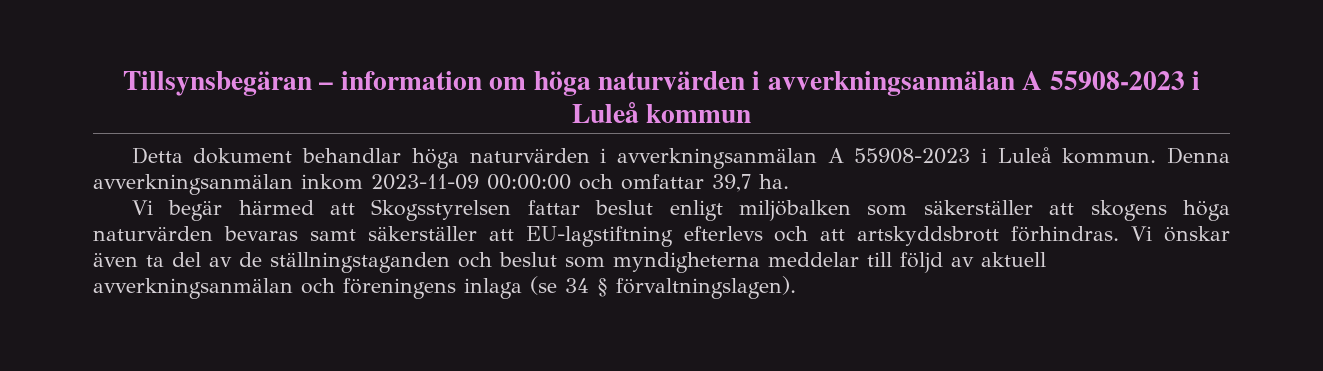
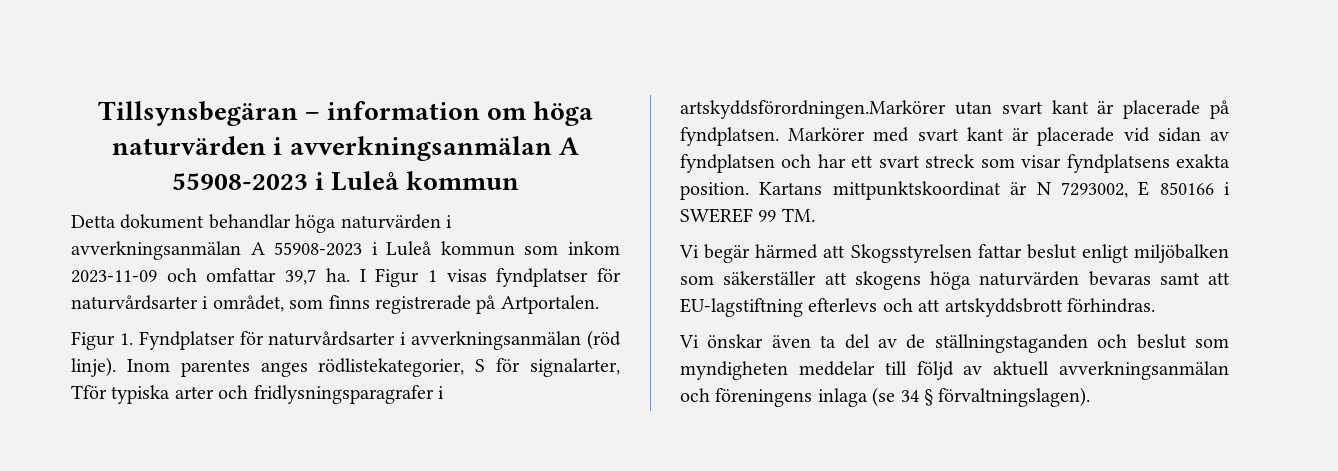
- Detta dokument behandlar höga naturvärden i avverkningsanmälan A 55908-2023 i Luleå kommun. Denna avverkningsanmälan inkom 2023-11-09 00:00:00 och omfattar 39,7 ha.
+ Detta dokument behandlar höga naturvärden i avverkningsanmälan A 55908-2023 i Luleå kommun som inkom 2023-11-09 och omfattar 39,7 ha. I Figur 1 visas fyndplatser för naturvårdsarter i området, som finns registrerade på Artportalen.
+ Figur 1. Fyndplatser för naturvårdsarter i avverkningsanmälan (röd linje). Inom parentes anges rödlistekategorier, S för signalarter, Tför typiska arter och fridlysningsparagrafer i artskyddsförordningen.Markörer utan svart kant är placerade på fyndplatsen. Markörer med svart kant är placerade vid sidan av fyndplatsen och har ett svart streck som visar fyndplatsens exakta position. Kartans mittpunktskoordinat är N 7293002, E 850166 i SWEREF 99 TM.
- Vi begär härmed att Skogsstyrelsen fattar beslut enligt miljöbalken som säkerställer att skogens höga naturvärden bevaras samt säkerställer att EU-lagstiftning efterlevs och att artskyddsbrott förhindras. Vi önskar även ta del av de ställningstaganden och beslut som myndigheterna meddelar till följd av aktuell avverkningsanmälan och föreningens inlaga (se 34 § förvaltningslagen).
+ Vi begär härmed att Skogsstyrelsen fattar beslut enligt miljöbalken som säkerställer att skogens höga naturvärden bevaras samt att EU-lagstiftning efterlevs och att artskyddsbrott förhindras.
+ Vi önskar även ta del av de ställningstaganden och beslut som myndigheten meddelar till följd av aktuell avverkningsanmälan och föreningens inlaga (se 34 § förvaltningslagen).

